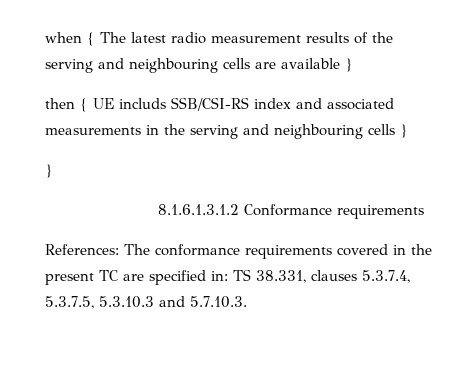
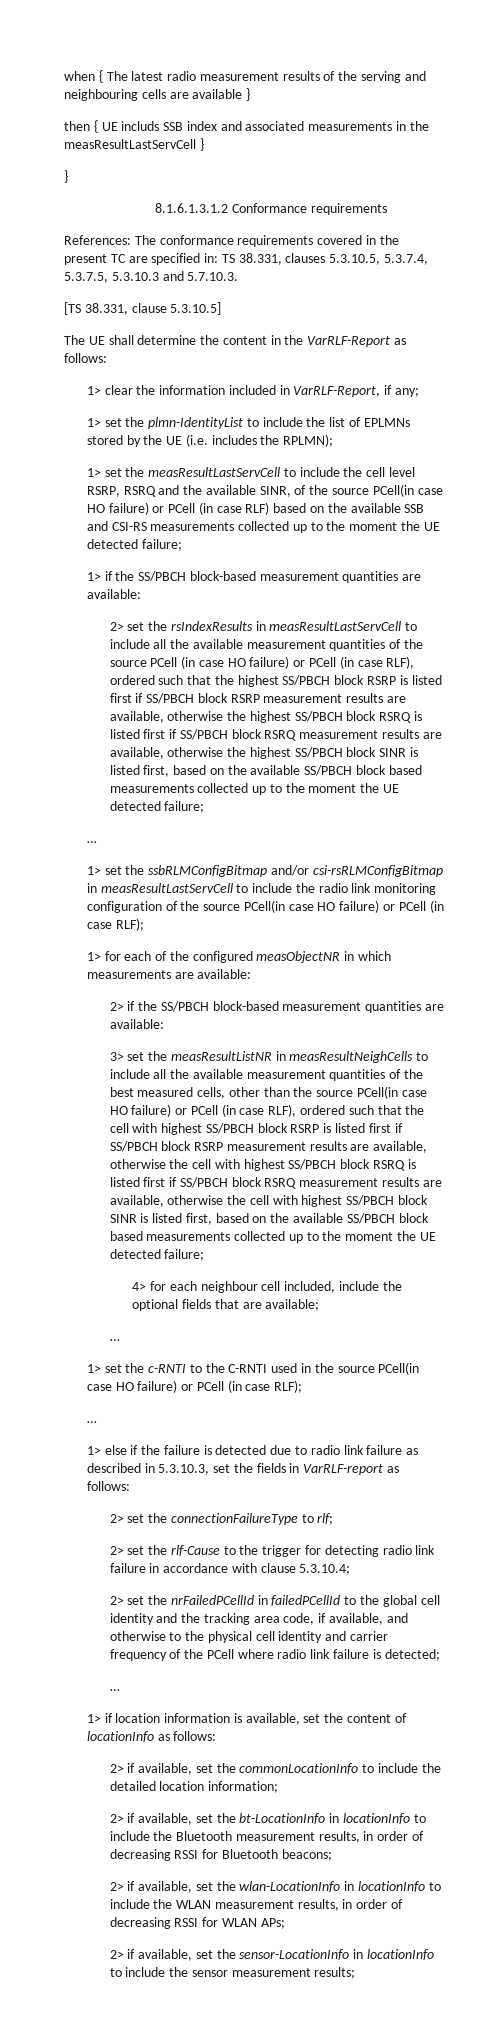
- then { UE includs SSB/CSI-RS index and associated measurements in the serving and neighbouring cells }
+ then { UE includs SSB index and associated measurements in the measResultLastServCell }
- References: The conformance requirements covered in the present TC are specified in: TS 38.331, clauses 5.3.7.4, 5.3.7.5, 5.3.10.3 and 5.7.10.3.
+ References: The conformance requirements covered in the present TC are specified in: TS 38.331, clauses 5.3.10.5, 5.3.7.4, 5.3.7.5, 5.3.10.3 and 5.7.10.3.
+ [TS 38.331, clause 5.3.10.5]
+ The UE shall determine the content in the VarRLF-Report as follows:
+ 1> clear the information included in VarRLF-Report, if any;
+ 1> set the plmn-IdentityList to include the list of EPLMNs stored by the UE (i.e. includes the RPLMN);
+ 1> set the measResultLastServCell to include the cell level RSRP, RSRQ and the available SINR, of the source PCell(in case HO failure) or PCell (in case RLF) based on the available SSB and CSI-RS measurements collected up to the moment the UE detected failure;
+ 1> if the SS/PBCH block-based measurement quantities are available:
+ 2> set the rsIndexResults in measResultLastServCell to include all the available measurement quantities of the source PCell (in case HO failure) or PCell (in case RLF), ordered such that the highest SS/PBCH block RSRP is listed first if SS/PBCH block RSRP measurement results are available, otherwise the highest SS/PBCH block RSRQ is listed first if SS/PBCH block RSRQ measurement results are available, otherwise the highest SS/PBCH block SINR is listed first, based on the available SS/PBCH block based measurements collected up to the moment the UE detected failure;
+ …
+ 1> set the ssbRLMConfigBitmap and/or csi-rsRLMConfigBitmap in measResultLastServCell to include the radio link monitoring configuration of the source PCell(in case HO failure) or PCell (in case RLF);
+ 1> for each of the configured measObjectNR in which measurements are available:
+ 2> if the SS/PBCH block-based measurement quantities are available:
+ 3> set the measResultListNR in measResultNeighCells to include all the available measurement quantities of the best measured cells, other than the source PCell(in case HO failure) or PCell (in case RLF), ordered such that the cell with highest SS/PBCH block RSRP is listed first if SS/PBCH block RSRP measurement results are available, otherwise the cell with highest SS/PBCH block RSRQ is listed first if SS/PBCH block RSRQ measurement results are available, otherwise the cell with highest SS/PBCH block SINR is listed first, based on the available SS/PBCH block based measurements collected up to the moment the UE detected failure;
+ 4> for each neighbour cell included, include the optional fields that are available;
+ …
+ 1> set the c-RNTI to the C-RNTI used in the source PCell(in case HO failure) or PCell (in case RLF);
+ …
+ 1> else if the failure is detected due to radio link failure as described in 5.3.10.3, set the fields in VarRLF-report as follows:
+ 2> set the connectionFailureType to rlf;
+ 2> set the rlf-Cause to the trigger for detecting radio link failure in accordance with clause 5.3.10.4;
+ 2> set the nrFailedPCellId in failedPCellId to the global cell identity and the tracking area code, if available, and otherwise to the physical cell identity and carrier frequency of the PCell where radio link failure is detected;
+ …
+ 1> if location information is available, set the content of locationInfo as follows:
+ 2> if available, set the commonLocationInfo to include the detailed location information;
+ 2> if available, set the bt-LocationInfo in locationInfo to include the Bluetooth measurement results, in order of decreasing RSSI for Bluetooth beacons;
+ 2> if available, set the wlan-LocationInfo in locationInfo to include the WLAN measurement results, in order of decreasing RSSI for WLAN APs;
+ 2> if available, set the sensor-LocationInfo in locationInfo to include the sensor measurement results;

